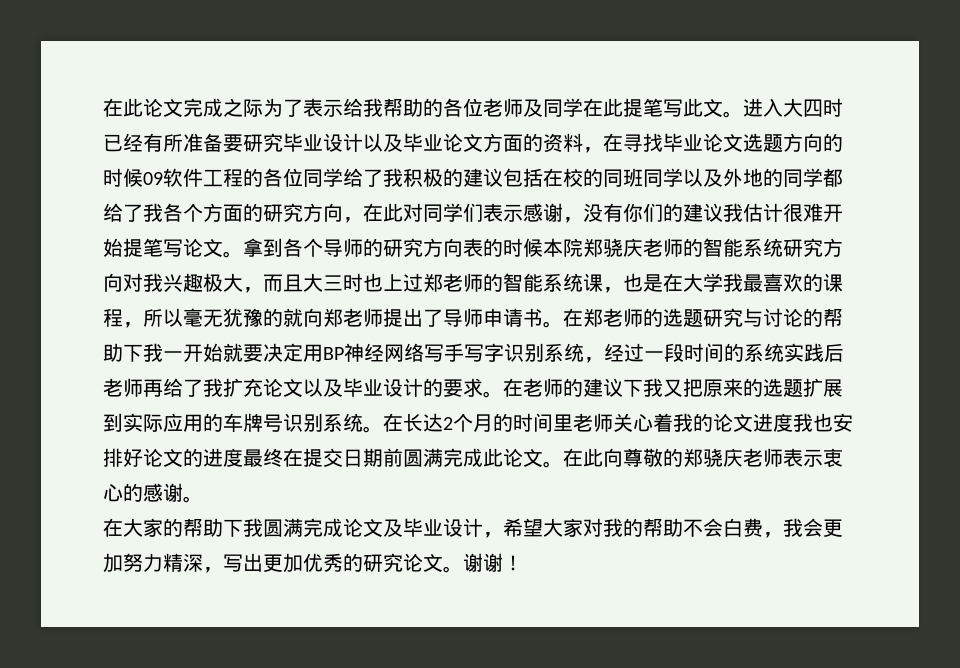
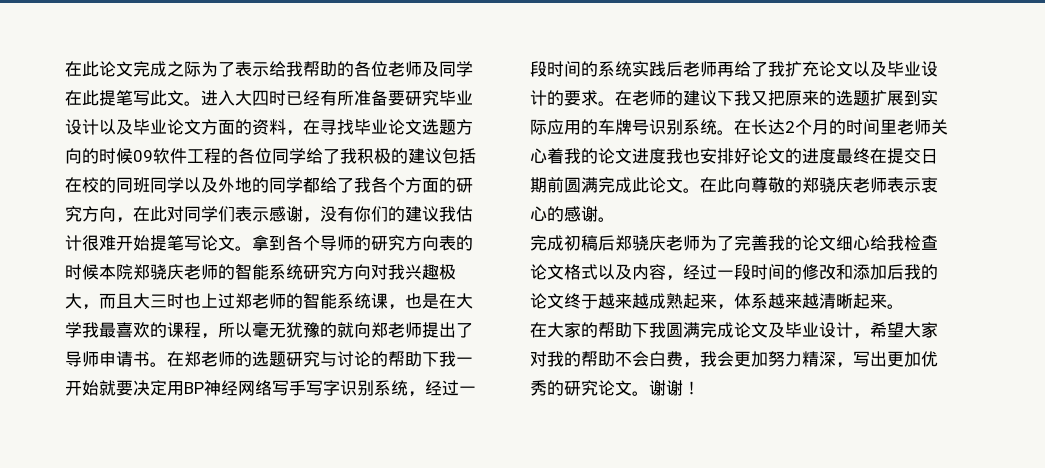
+ 完成初稿后郑骁庆老师为了完善我的论文细心给我检查论文格式以及内容，经过一段时间的修改和添加后我的论文终于越来越成熟起来，体系越来越清晰起来。

